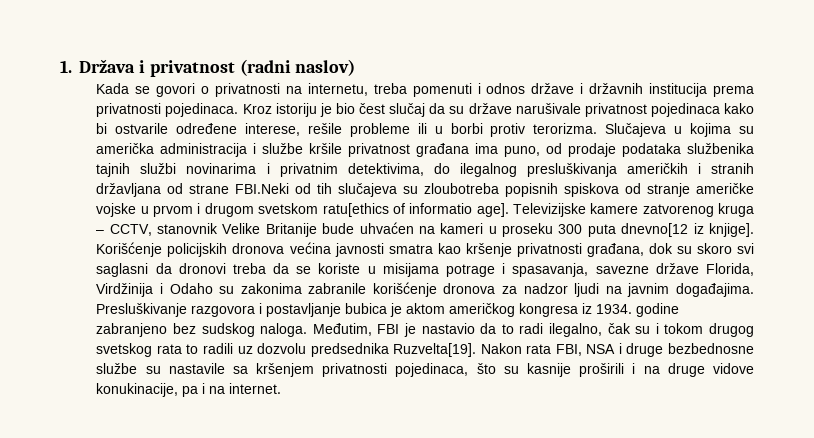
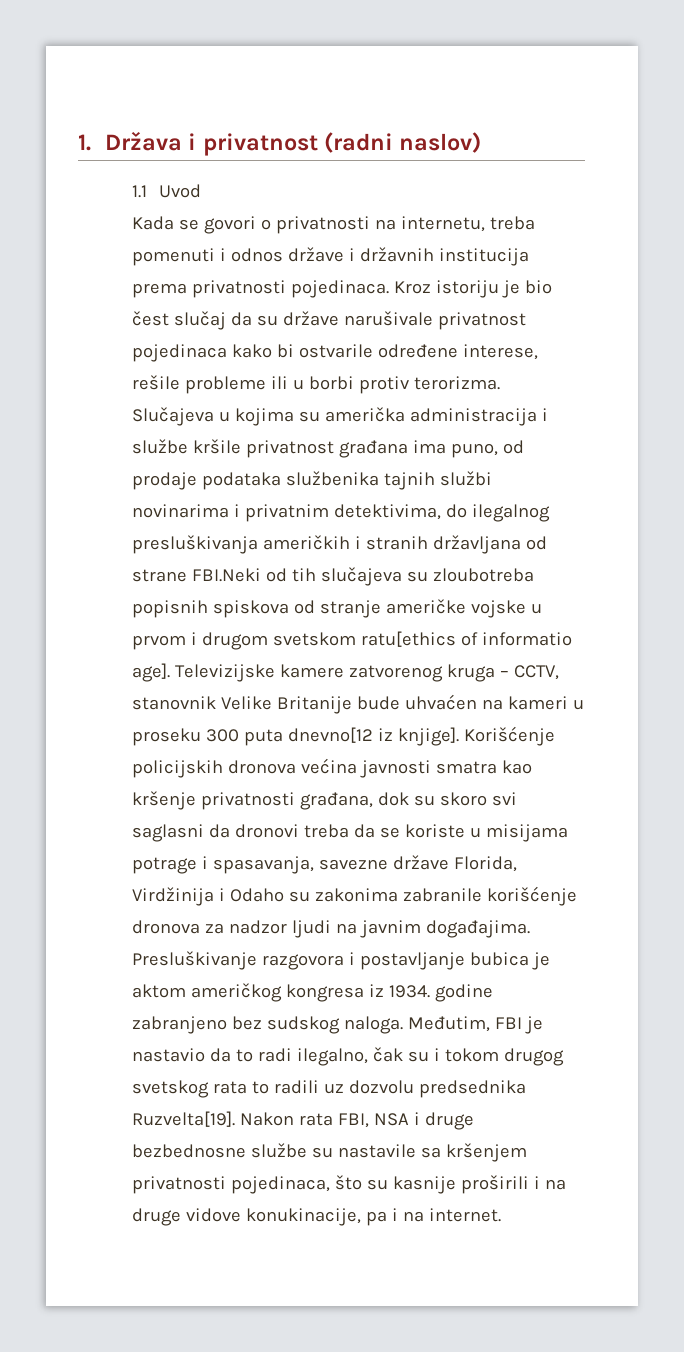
+ 1.1 Uvod

